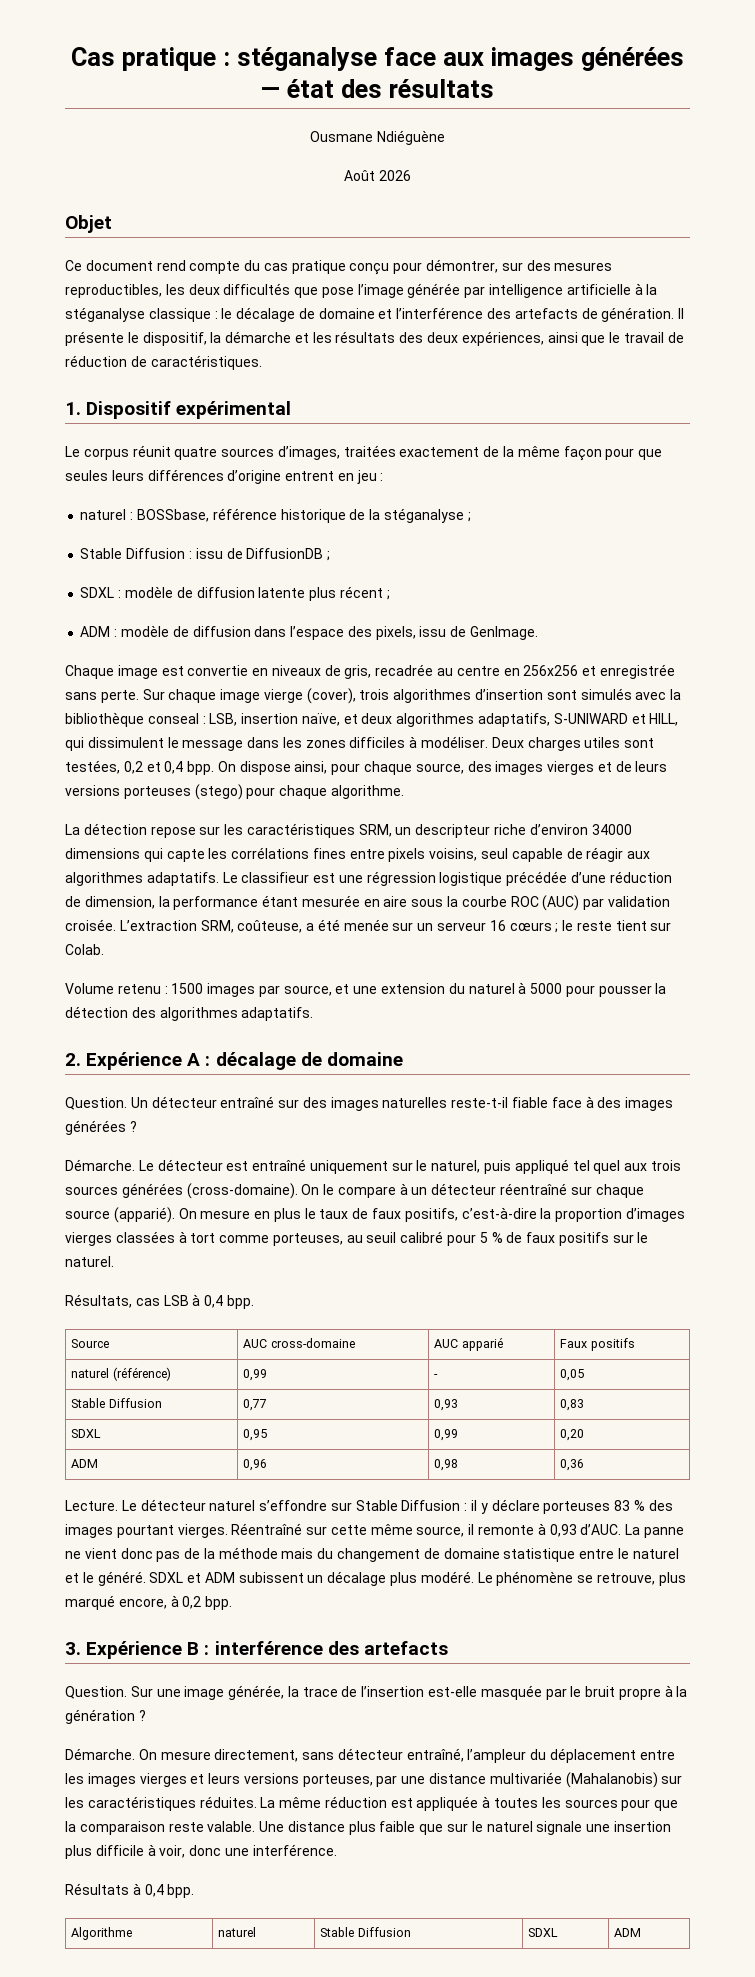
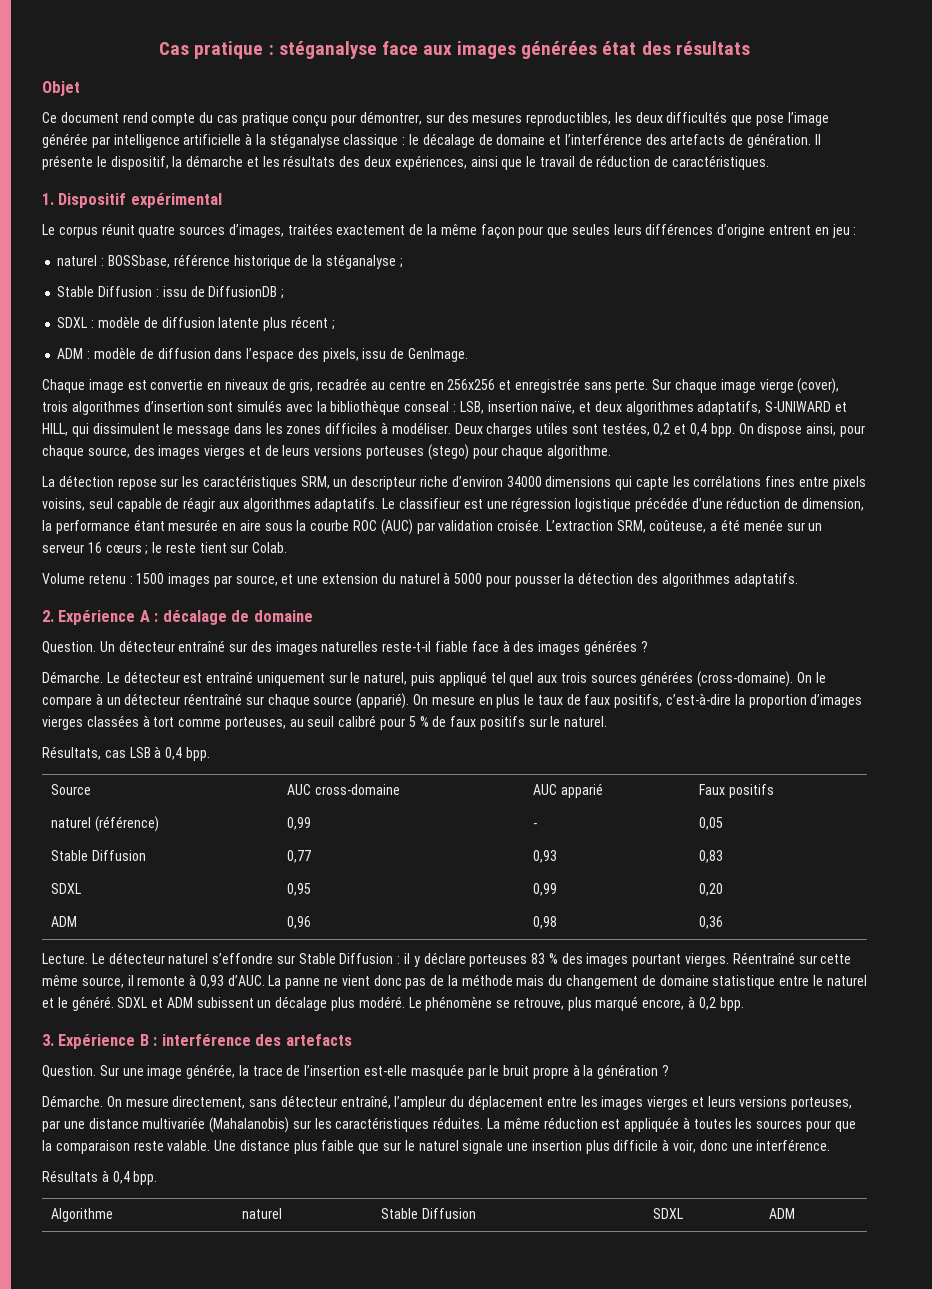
- Cas pratique : stéganalyse face aux images générées — état des résultats
+ Cas pratique : stéganalyse face aux images générées état des résultats
- Ousmane Ndiéguène
- Août 2026

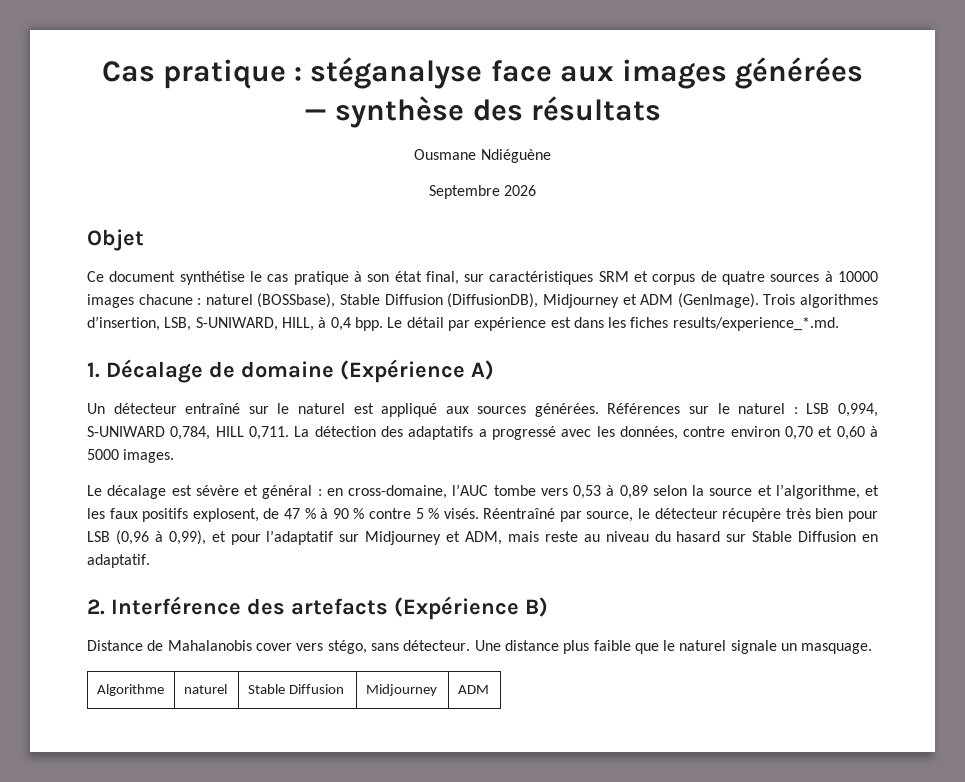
- Cas pratique : stéganalyse face aux images générées état des résultats
+ Cas pratique : stéganalyse face aux images générées — synthèse des résultats
+ Ousmane Ndiéguène
+ Septembre 2026
- Ce document rend compte du cas pratique conçu pour démontrer, sur des mesures reproductibles, les deux difficultés que pose l’image générée par intelligence artificielle à la stéganalyse classique : le décalage de domaine et l’interférence des artefacts de génération. Il présente le dispositif, la démarche et les résultats des deux expériences, ainsi que le travail de réduction de caractéristiques.
- 1. Dispositif expérimental
- Le corpus réunit quatre sources d’images, traitées exactement de la même façon pour que seules leurs différences d’origine entrent en jeu :
- naturel : BOSSbase, référence historique de la stéganalyse ;
- Stable Diffusion : issu de DiffusionDB ;
- SDXL : modèle de diffusion latente plus récent ;
- ADM : modèle de diffusion dans l’espace des pixels, issu de GenImage.
- Chaque image est convertie en niveaux de gris, recadrée au centre en 256x256 et enregistrée sans perte. Sur chaque image vierge (cover), trois algorithmes d’insertion sont simulés avec la bibliothèque conseal : LSB, insertion naïve, et deux algorithmes adaptatifs, S-UNIWARD et HILL, qui dissimulent le message dans les zones difficiles à modéliser. Deux charges utiles sont testées, 0,2 et 0,4 bpp. On dispose ainsi, pour chaque source, des images vierges et de leurs versions porteuses (stego) pour chaque algorithme.
- La détection repose sur les caractéristiques SRM, un descripteur riche d’environ 34000 dimensions qui capte les corrélations fines entre pixels voisins, seul capable de réagir aux algorithmes adaptatifs. Le classifieur est une régression logistique précédée d’une réduction de dimension, la performance étant mesurée en aire sous la courbe ROC (AUC) par validation croisée. L’extraction SRM, coûteuse, a été menée sur un serveur 16 cœurs ; le reste tient sur Colab.
- Volume retenu : 1500 images par source, et une extension du naturel à 5000 pour pousser la détection des algorithmes adaptatifs.
- 2. Expérience A : décalage de domaine
- Question. Un détecteur entraîné sur des images naturelles reste-t-il fiable face à des images générées ?
- Démarche. Le détecteur est entraîné uniquement sur le naturel, puis appliqué tel quel aux trois sources générées (cross-domaine). On le compare à un détecteur réentraîné sur chaque source (apparié). On mesure en plus le taux de faux positifs, c’est-à-dire la proportion d’images vierges classées à tort comme porteuses, au seuil calibré pour 5 % de faux positifs sur le naturel.
- Résultats, cas LSB à 0,4 bpp.
- Source | AUC cross-domaine | AUC apparié | Faux positifs
- naturel (référence) | 0,99 | - | 0,05
- Stable Diffusion | 0,77 | 0,93 | 0,83
- SDXL | 0,95 | 0,99 | 0,20
- ADM | 0,96 | 0,98 | 0,36
- Lecture. Le détecteur naturel s’effondre sur Stable Diffusion : il y déclare porteuses 83 % des images pourtant vierges. Réentraîné sur cette même source, il remonte à 0,93 d’AUC. La panne ne vient donc pas de la méthode mais du changement de domaine statistique entre le naturel et le généré. SDXL et ADM subissent un décalage plus modéré. Le phénomène se retrouve, plus marqué encore, à 0,2 bpp.
- 3. Expérience B : interférence des artefacts
- Question. Sur une image générée, la trace de l’insertion est-elle masquée par le bruit propre à la génération ?
- Démarche. On mesure directement, sans détecteur entraîné, l’ampleur du déplacement entre les images vierges et leurs versions porteuses, par une distance multivariée (Mahalanobis) sur les caractéristiques réduites. La même réduction est appliquée à toutes les sources pour que la comparaison reste valable.
+ Ce document synthétise le cas pratique à son état final, sur caractéristiques SRM et corpus de quatre sources à 10000 images chacune : naturel (BOSSbase), Stable Diffusion (DiffusionDB), Midjourney et ADM (GenImage). Trois algorithmes d’insertion, LSB, S-UNIWARD, HILL, à 0,4 bpp. Le détail par expérience est dans les fiches results/experience_*.md.
+ 1. Décalage de domaine (Expérience A)
+ Un détecteur entraîné sur le naturel est appliqué aux sources générées. Références sur le naturel : LSB 0,994, S-UNIWARD 0,784, HILL 0,711. La détection des adaptatifs a progressé avec les données, contre environ 0,70 et 0,60 à 5000 images.
+ Le décalage est sévère et général : en cross-domaine, l’AUC tombe vers 0,53 à 0,89 selon la source et l’algorithme, et les faux positifs explosent, de 47 % à 90 % contre 5 % visés. Réentraîné par source, le détecteur récupère très bien pour LSB (0,96 à 0,99), et pour l’adaptatif sur Midjourney et ADM, mais reste au niveau du hasard sur Stable Diffusion en adaptatif.
+ 2. Interférence des artefacts (Expérience B)
+ Distance de Mahalanobis cover vers stégo, sans détecteur.
- Une distance plus faible que sur le naturel signale une insertion plus difficile à voir, donc une interférence.
- Résultats à 0,4 bpp.
+ Une distance plus faible que le naturel signale un masquage.
- Algorithme | naturel | Stable Diffusion | SDXL | ADM
+ Algorithme | naturel | Stable Diffusion | Midjourney | ADM

